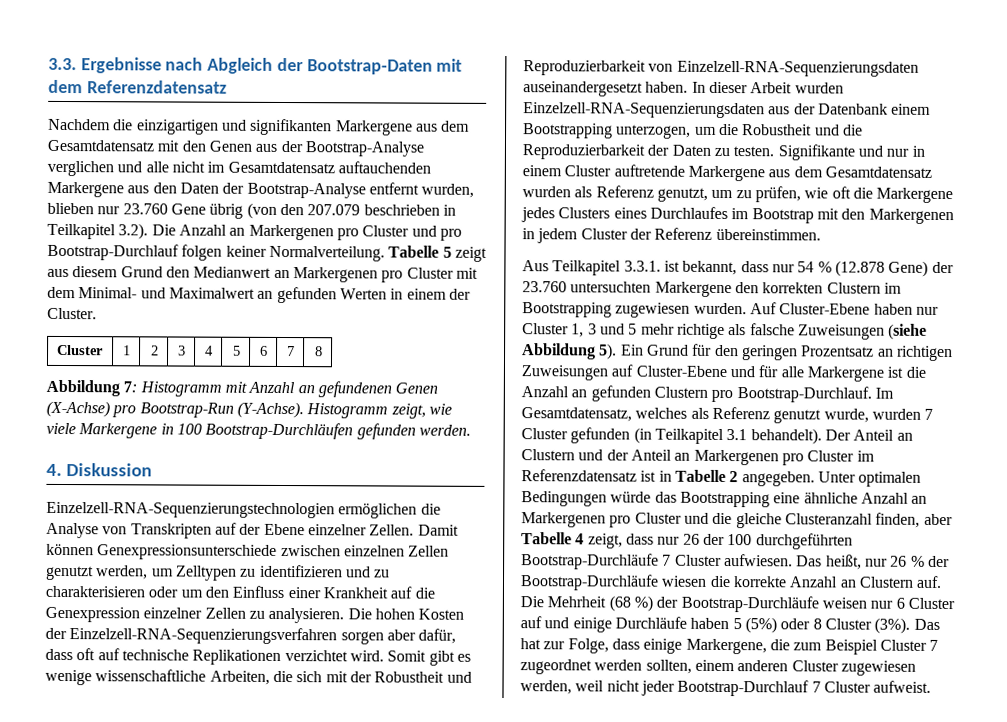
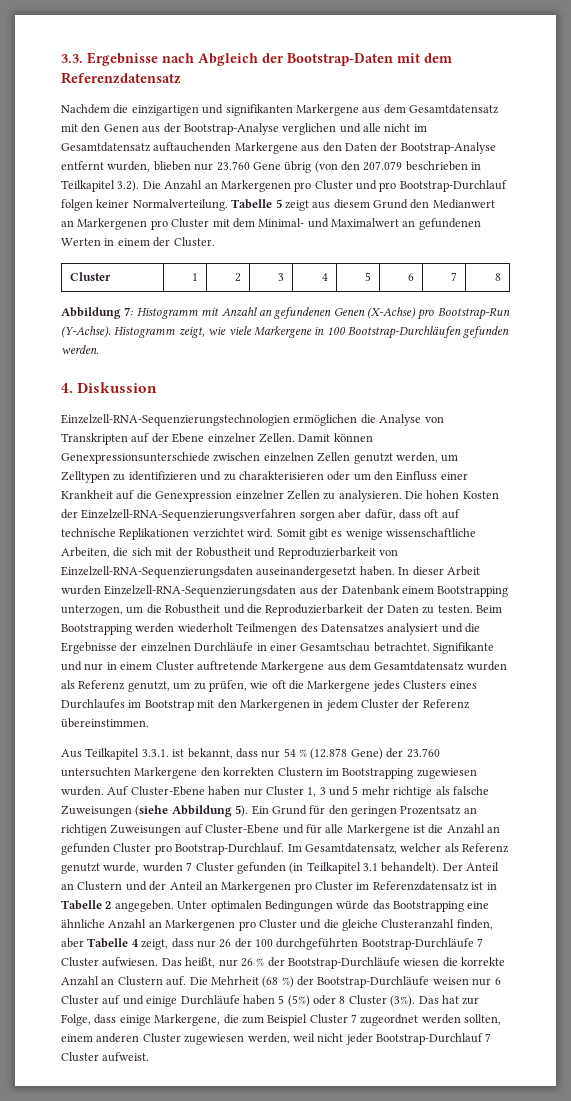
- Tabelle 5 zeigt aus diesem Grund den Medianwert an Markergenen pro Cluster mit dem Minimal- und Maximalwert an gefunden Werten in einem der Cluster.
+ Tabelle 5 zeigt aus diesem Grund den Medianwert an Markergenen pro Cluster mit dem Minimal- und Maximalwert an gefundenen Werten in einem der Cluster.
+ Beim Bootstrapping werden wiederholt Teilmengen des Datensatzes analysiert und die Ergebnisse der einzelnen Durchläufe in einer Gesamtschau betrachtet.
- Ein Grund für den geringen Prozentsatz an richtigen Zuweisungen auf Cluster-Ebene und für alle Markergene ist die Anzahl an gefunden Clustern pro Bootstrap-Durchlauf.
+ Ein Grund für den geringen Prozentsatz an richtigen Zuweisungen auf Cluster-Ebene und für alle Markergene ist die Anzahl an gefunden Cluster pro Bootstrap-Durchlauf.
- Im Gesamtdatensatz, welches als Referenz genutzt wurde, wurden 7 Cluster gefunden (in Teilkapitel 3.1 behandelt).
+ Im Gesamtdatensatz, welcher als Referenz genutzt wurde, wurden 7 Cluster gefunden (in Teilkapitel 3.1 behandelt).

